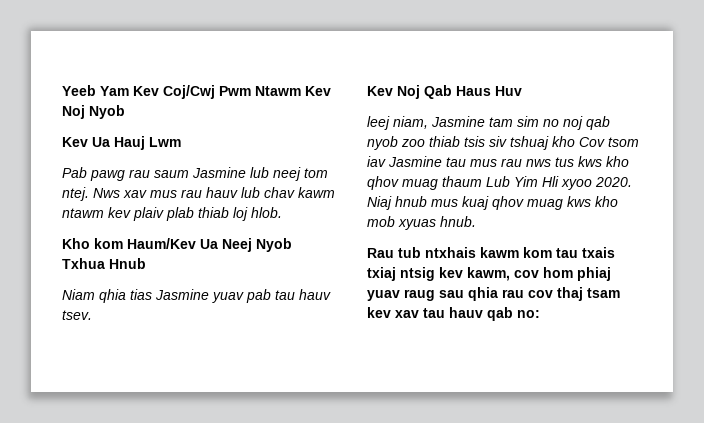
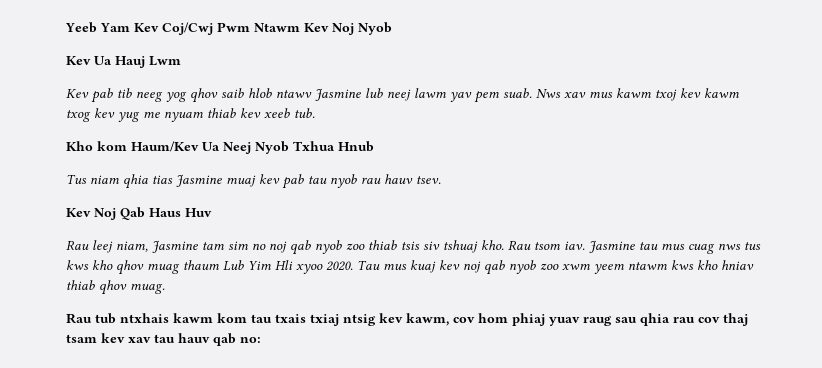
- Pab pawg rau saum Jasmine lub neej tom ntej. Nws xav mus rau hauv lub chav kawm ntawm kev plaiv plab thiab loj hlob.
+ Kev pab tib neeg yog qhov saib hlob ntawv Jasmine lub neej lawm yav pem suab. Nws xav mus kawm txoj kev kawm txog kev yug me nyuam thiab kev xeeb tub.
- Niam qhia tias Jasmine yuav pab tau hauv tsev.
+ Tus niam qhia tias Jasmine muaj kev pab tau nyob rau hauv tsev.
- leej niam, Jasmine tam sim no noj qab nyob zoo thiab tsis siv tshuaj kho Cov tsom iav Jasmine tau mus rau nws tus kws kho qhov muag thaum Lub Yim Hli xyoo 2020.
+ Rau leej niam, Jasmine tam sim no noj qab nyob zoo thiab tsis siv tshuaj kho. Rau tsom iav. Jasmine tau mus cuag nws tus kws kho qhov muag thaum Lub Yim Hli xyoo 2020.
- Niaj hnub mus kuaj qhov muag kws kho mob xyuas hnub.
+ Tau mus kuaj kev noj qab nyob zoo xwm yeem ntawm kws kho hniav thiab qhov muag.

